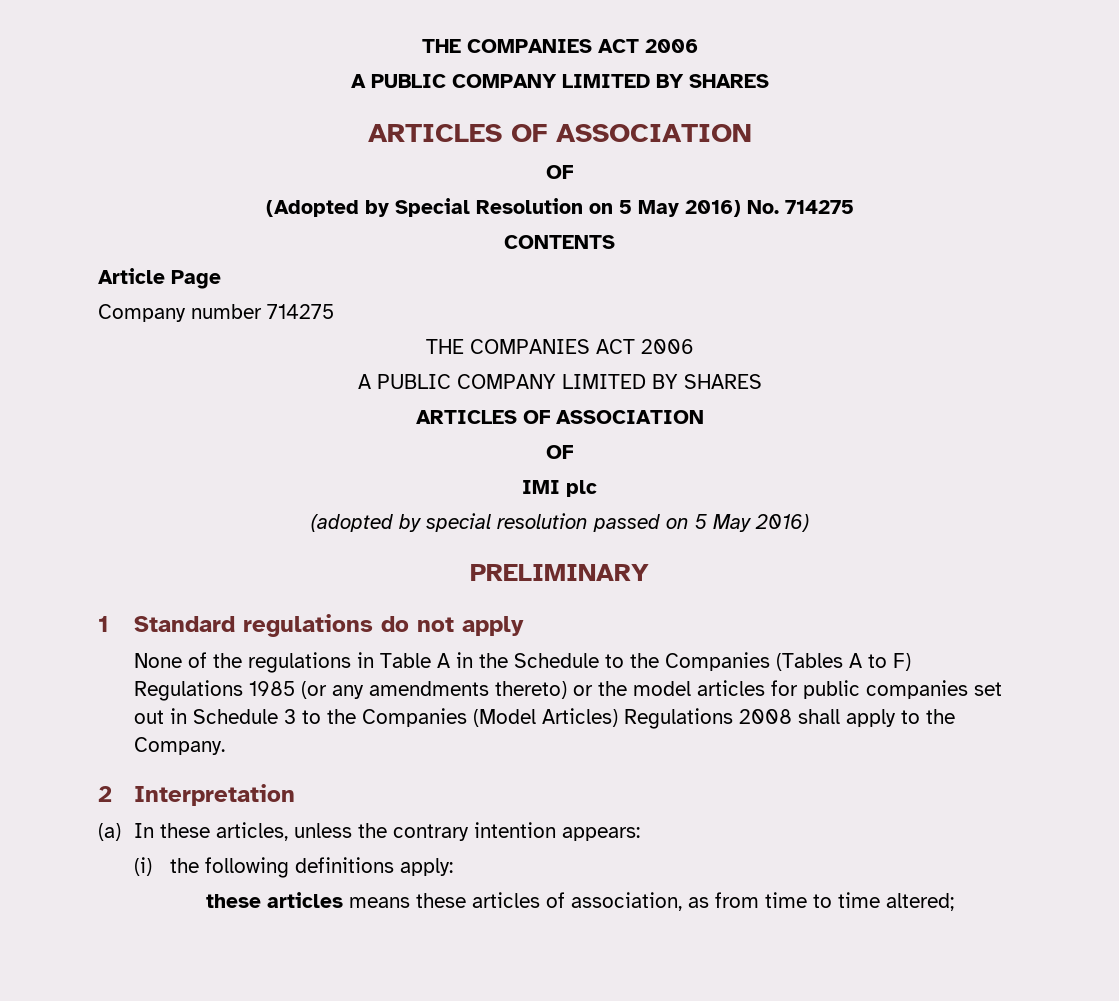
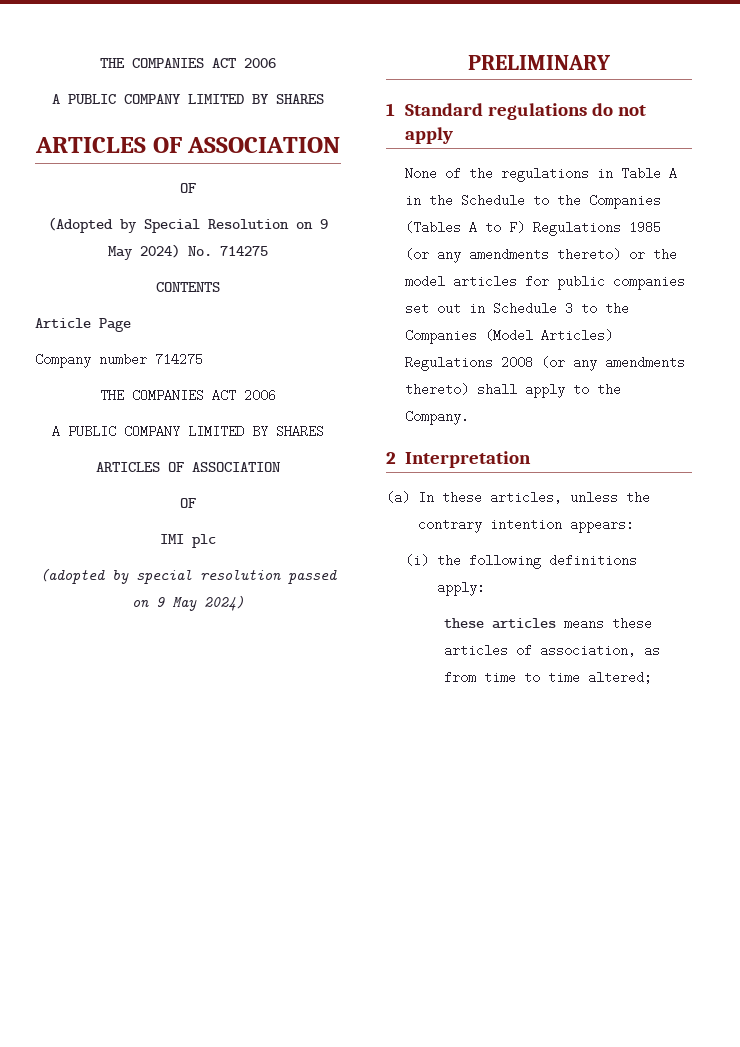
- (Adopted by Special Resolution on 5 May 2016) No. 714275
+ (Adopted by Special Resolution on 9 May 2024) No. 714275
- (adopted by special resolution passed on 5 May 2016)
+ (adopted by special resolution passed on 9 May 2024)
- None of the regulations in Table A in the Schedule to the Companies (Tables A to F) Regulations 1985 (or any amendments thereto) or the model articles for public companies set out in Schedule 3 to the Companies (Model Articles) Regulations 2008 shall apply to the Company.
+ None of the regulations in Table A in the Schedule to the Companies (Tables A to F) Regulations 1985 (or any amendments thereto) or the model articles for public companies set out in Schedule 3 to the Companies (Model Articles) Regulations 2008 (or any amendments thereto) shall apply to the Company.

